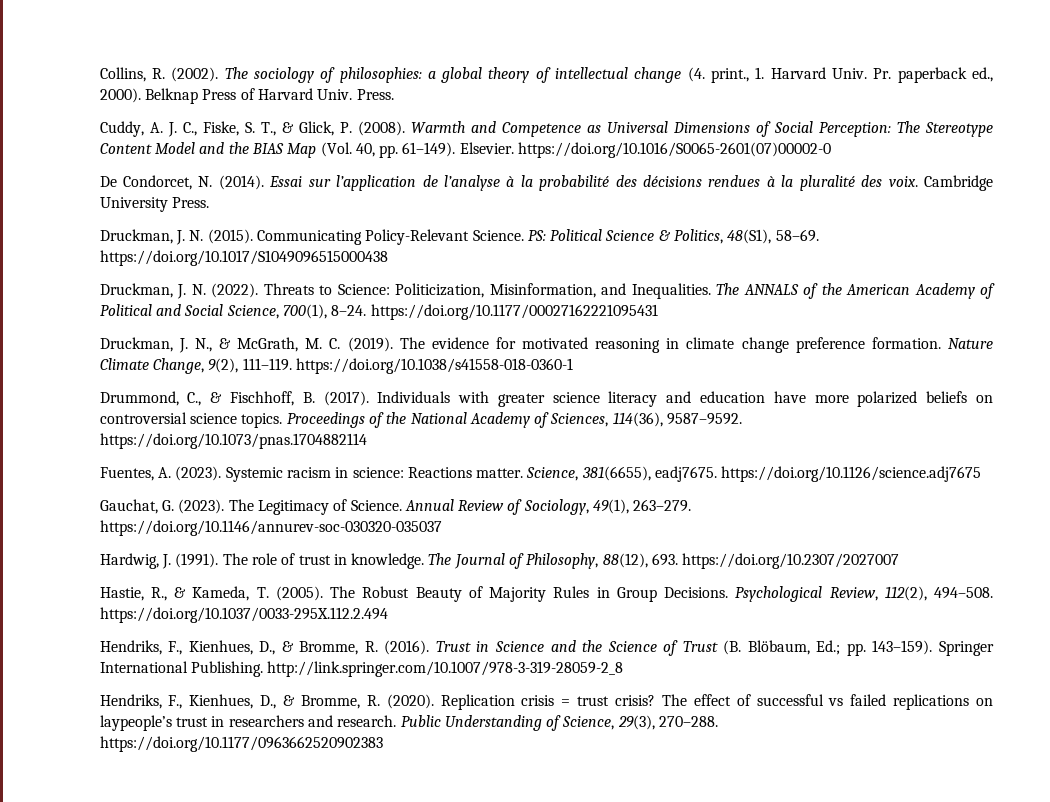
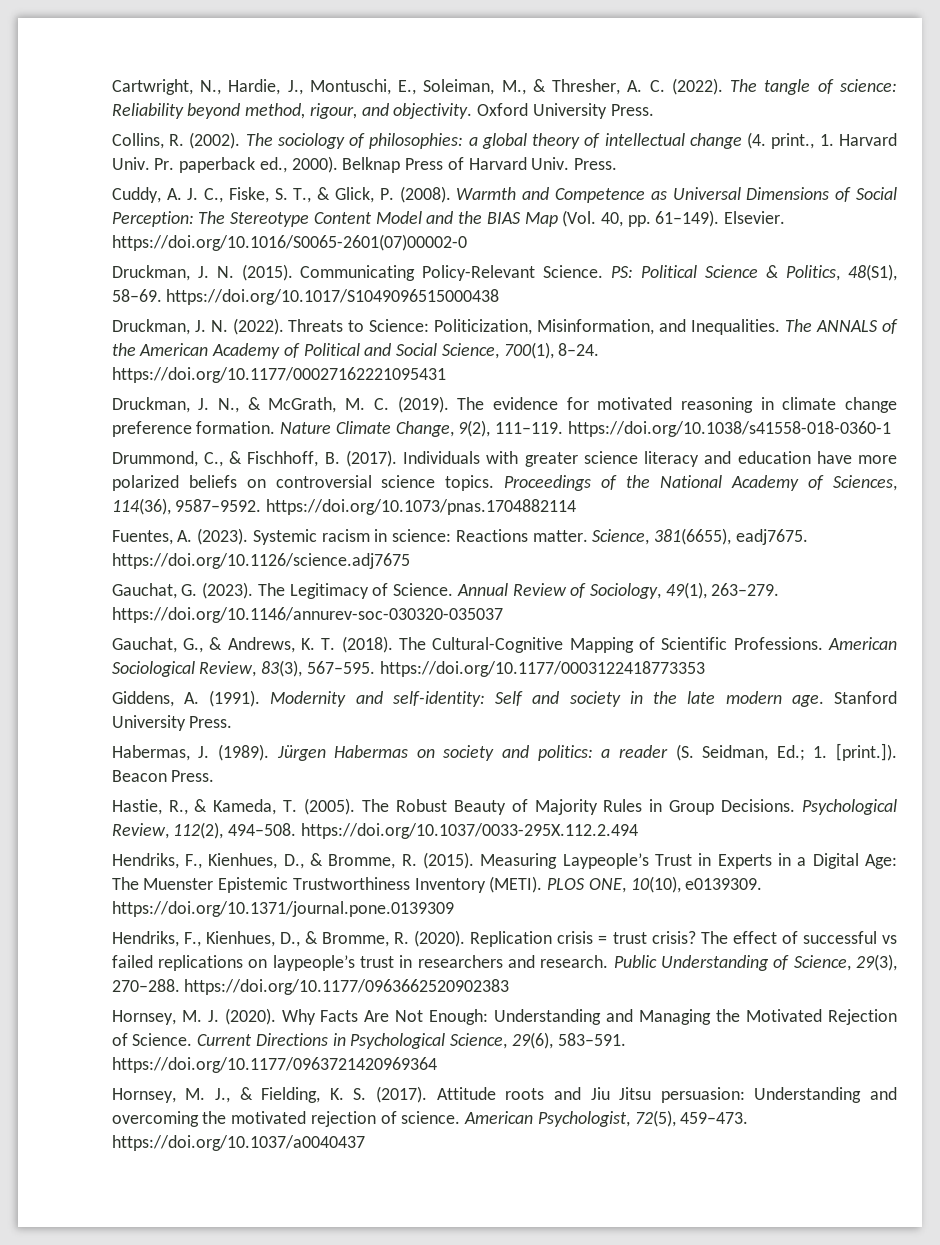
+ Cartwright, N., Hardie, J., Montuschi, E., Soleiman, M., & Thresher, A. C. (2022). The tangle of science: Reliability beyond method, rigour, and objectivity. Oxford University Press.
- De Condorcet, N. (2014). Essai sur l’application de l’analyse à la probabilité des décisions rendues à la pluralité des voix. Cambridge University Press.
- Hardwig, J. (1991). The role of trust in knowledge. The Journal of Philosophy, 88(12), 693. https://doi.org/10.2307/2027007
+ Gauchat, G., & Andrews, K. T. (2018). The Cultural-Cognitive Mapping of Scientific Professions. American Sociological Review, 83(3), 567–595. https://doi.org/10.1177/0003122418773353
+ Giddens, A. (1991). Modernity and self-identity: Self and society in the late modern age. Stanford University Press.
+ Habermas, J. (1989). Jürgen Habermas on society and politics: a reader (S. Seidman, Ed.; 1. [print.]). Beacon Press.
- Hendriks, F., Kienhues, D., & Bromme, R. (2016). Trust in Science and the Science of Trust (B. Blöbaum, Ed.; pp. 143–159). Springer International Publishing. http://link.springer.com/10.1007/978-3-319-28059-2_8
+ Hendriks, F., Kienhues, D., & Bromme, R. (2015). Measuring Laypeople’s Trust in Experts in a Digital Age: The Muenster Epistemic Trustworthiness Inventory (METI). PLOS ONE, 10(10), e0139309. https://doi.org/10.1371/journal.pone.0139309
+ Hornsey, M. J. (2020). Why Facts Are Not Enough: Understanding and Managing the Motivated Rejection of Science. Current Directions in Psychological Science, 29(6), 583–591. https://doi.org/10.1177/0963721420969364
+ Hornsey, M. J., & Fielding, K. S. (2017). Attitude roots and Jiu Jitsu persuasion: Understanding and overcoming the motivated rejection of science. American Psychologist, 72(5), 459–473. https://doi.org/10.1037/a0040437

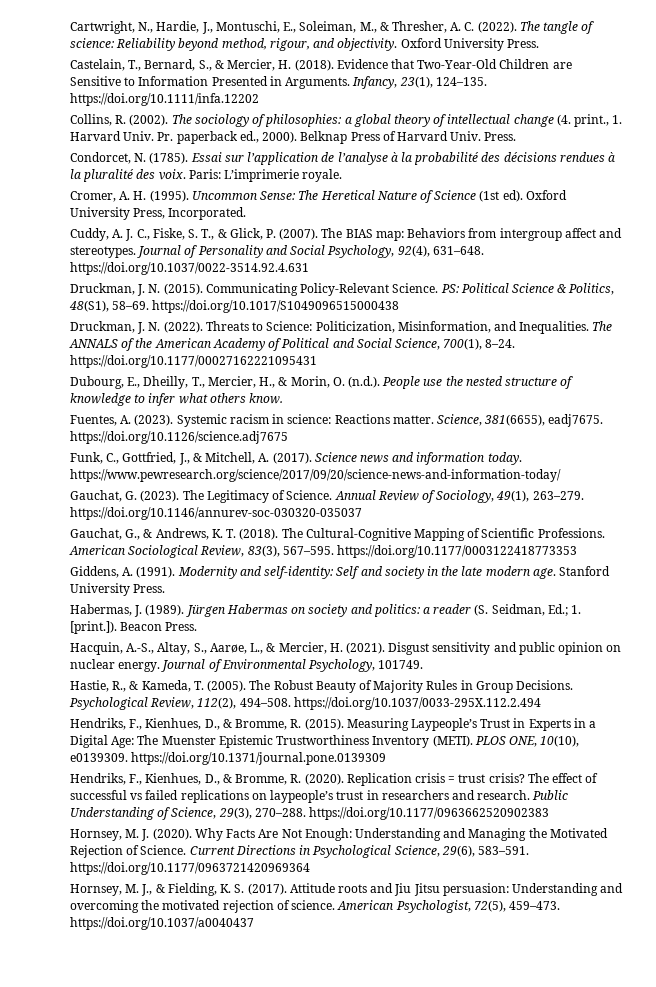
+ Castelain, T., Bernard, S., & Mercier, H. (2018). Evidence that Two-Year-Old Children are Sensitive to Information Presented in Arguments. Infancy, 23(1), 124–135. https://doi.org/10.1111/infa.12202
+ Condorcet, N. (1785). Essai sur l’application de l’analyse à la probabilité des décisions rendues à la pluralité des voix. Paris: L’imprimerie royale.
+ Cromer, A. H. (1995). Uncommon Sense: The Heretical Nature of Science (1st ed). Oxford University Press, Incorporated.
- Cuddy, A. J. C., Fiske, S. T., & Glick, P. (2008). Warmth and Competence as Universal Dimensions of Social Perception: The Stereotype Content Model and the BIAS Map (Vol. 40, pp. 61–149). Elsevier. https://doi.org/10.1016/S0065-2601(07)00002-0
+ Cuddy, A. J. C., Fiske, S. T., & Glick, P. (2007). The BIAS map: Behaviors from intergroup affect and stereotypes. Journal of Personality and Social Psychology, 92(4), 631–648. https://doi.org/10.1037/0022-3514.92.4.631
- Druckman, J. N., & McGrath, M. C. (2019). The evidence for motivated reasoning in climate change preference formation. Nature Climate Change, 9(2), 111–119. https://doi.org/10.1038/s41558-018-0360-1
- Drummond, C., & Fischhoff, B. (2017). Individuals with greater science literacy and education have more polarized beliefs on controversial science topics. Proceedings of the National Academy of Sciences, 114(36), 9587–9592. https://doi.org/10.1073/pnas.1704882114
+ Dubourg, E., Dheilly, T., Mercier, H., & Morin, O. (n.d.). People use the nested structure of knowledge to infer what others know.
+ Funk, C., Gottfried, J., & Mitchell, A. (2017). Science news and information today. https://www.pewresearch.org/science/2017/09/20/science-news-and-information-today/
+ Hacquin, A.-S., Altay, S., Aarøe, L., & Mercier, H. (2021). Disgust sensitivity and public opinion on nuclear energy. Journal of Environmental Psychology, 101749.

